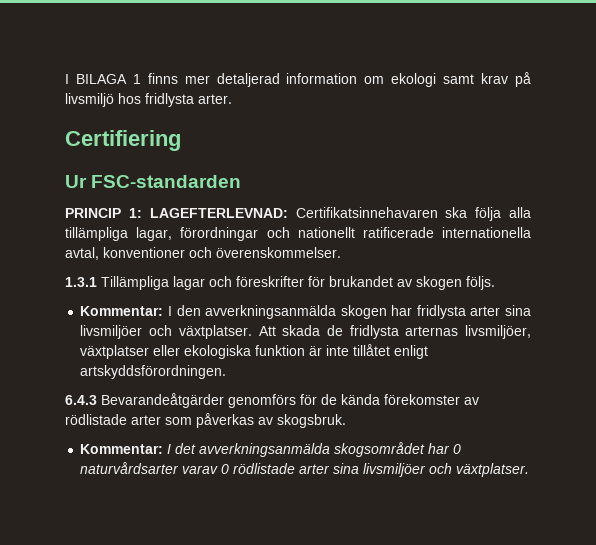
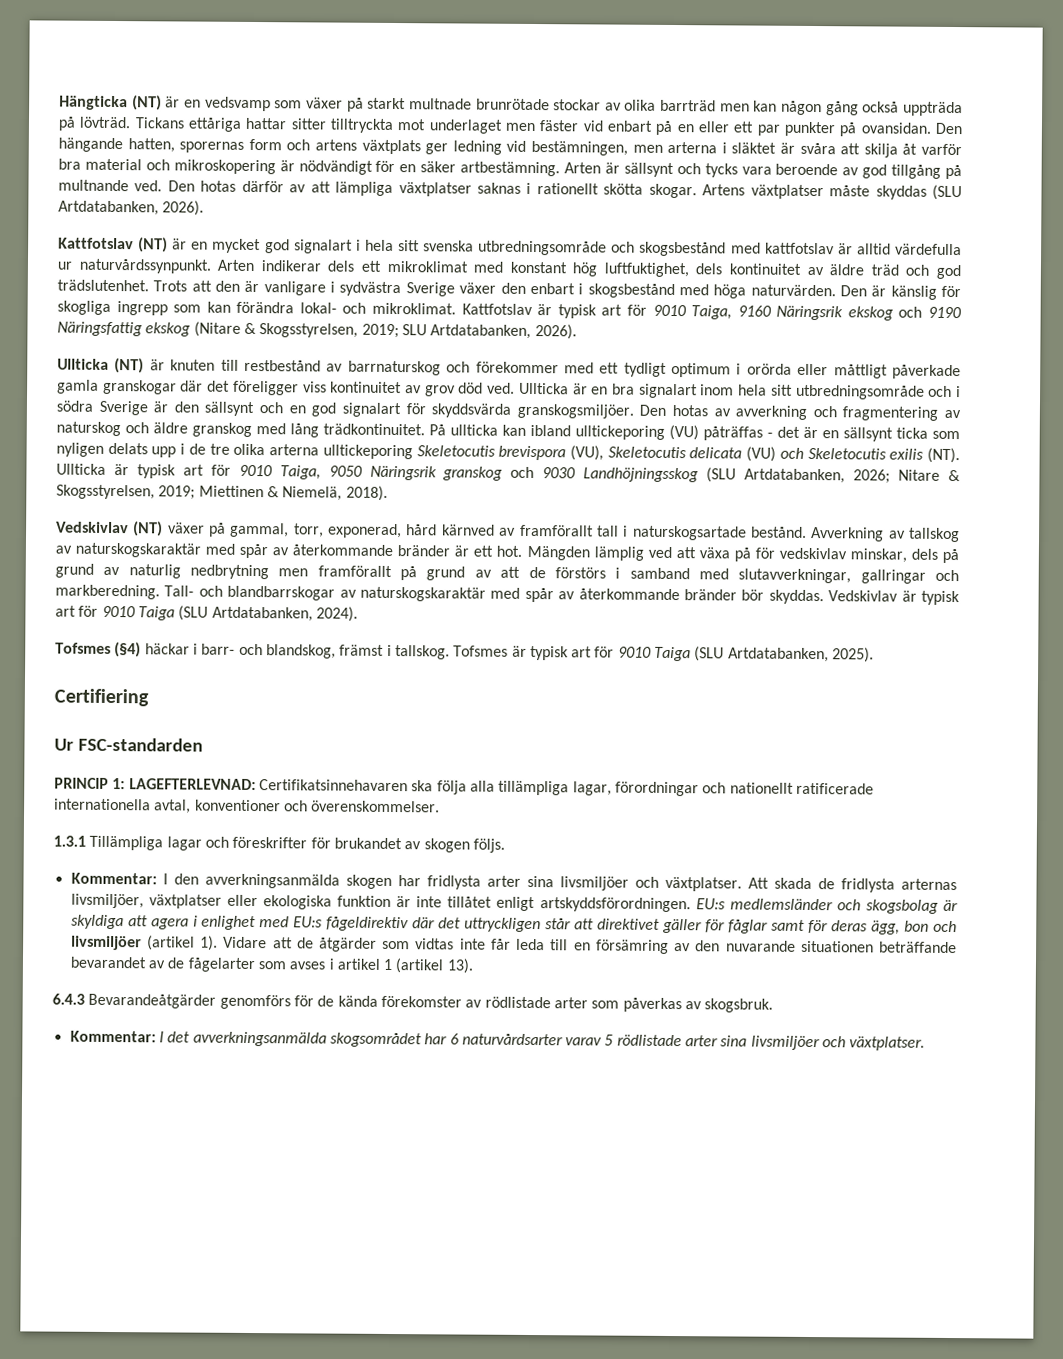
- I BILAGA 1 finns mer detaljerad information om ekologi samt krav på livsmiljö hos fridlysta arter.
+ Hängticka (NT) är en vedsvamp som växer på starkt multnade brunrötade stockar av olika barrträd men kan någon gång också uppträda på lövträd. Tickans ettåriga hattar sitter tilltryckta mot underlaget men fäster vid enbart på en eller ett par punkter på ovansidan. Den hängande hatten, sporernas form och artens växtplats ger ledning vid bestämningen, men arterna i släktet är svåra att skilja åt varför bra material och mikroskopering är nödvändigt för en säker artbestämning. Arten är sällsynt och tycks vara beroende av god tillgång på multnande ved. Den hotas därför av att lämpliga växtplatser saknas i rationellt skötta skogar. Artens växtplatser måste skyddas (SLU Artdatabanken, 2026).
+ Kattfotslav (NT) är en mycket god signalart i hela sitt svenska utbredningsområde och skogsbestånd med kattfotslav är alltid värdefulla ur naturvårdssynpunkt. Arten indikerar dels ett mikroklimat med konstant hög luftfuktighet, dels kontinuitet av äldre träd och god trädslutenhet. Trots att den är vanligare i sydvästra Sverige växer den enbart i skogsbestånd med höga naturvärden. Den är känslig för skogliga ingrepp som kan förändra lokal- och mikroklimat. Kattfotslav är typisk art för 9010 Taiga, 9160 Näringsrik ekskog och 9190 Näringsfattig ekskog (Nitare & Skogsstyrelsen, 2019; SLU Artdatabanken, 2026).
+ Ullticka (NT) är knuten till restbestånd av barrnaturskog och förekommer med ett tydligt optimum i orörda eller måttligt påverkade gamla granskogar där det föreligger viss kontinuitet av grov död ved. Ullticka är en bra signalart inom hela sitt utbredningsområde och i södra Sverige är den sällsynt och en god signalart för skyddsvärda granskogsmiljöer. Den hotas av avverkning och fragmentering av naturskog och äldre granskog med lång trädkontinuitet. På ullticka kan ibland ulltickeporing (VU) påträffas - det är en sällsynt ticka som nyligen delats upp i de tre olika arterna ulltickeporing Skeletocutis brevispora (VU), Skeletocutis delicata (VU) och Skeletocutis exilis (NT). Ullticka är typisk art för 9010 Taiga, 9050 Näringsrik granskog och 9030 Landhöjningsskog (SLU Artdatabanken, 2026; Nitare & Skogsstyrelsen, 2019; Miettinen & Niemelä, 2018).
+ Vedskivlav (NT) växer på gammal, torr, exponerad, hård kärnved av framförallt tall i naturskogsartade bestånd. Avverkning av tallskog av naturskogskaraktär med spår av återkommande bränder är ett hot. Mängden lämplig ved att växa på för vedskivlav minskar, dels på grund av naturlig nedbrytning men framförallt på grund av att de förstörs i samband med slutavverkningar, gallringar och markberedning. Tall- och blandbarrskogar av naturskogskaraktär med spår av återkommande bränder bör skyddas. Vedskivlav är typisk art för 9010 Taiga (SLU Artdatabanken, 2024).
+ Tofsmes (§4) häckar i barr- och blandskog, främst i tallskog. Tofsmes är typisk art för 9010 Taiga (SLU Artdatabanken, 2025).
+ EU:s medlemsländer och skogsbolag är skyldiga att agera i enlighet med EU:s fågeldirektiv där det uttryckligen står att direktivet gäller för fåglar samt för deras ägg, bon och livsmiljöer (artikel 1). Vidare att de åtgärder som vidtas inte får leda till en försämring av den nuvarande situationen beträffande bevarandet av de fågelarter som avses i artikel 1 (artikel 13).
- Kommentar: I det avverkningsanmälda skogsområdet har 0 naturvårdsarter varav 0 rödlistade arter sina livsmiljöer och växtplatser.
+ Kommentar: I det avverkningsanmälda skogsområdet har 6 naturvårdsarter varav 5 rödlistade arter sina livsmiljöer och växtplatser.

